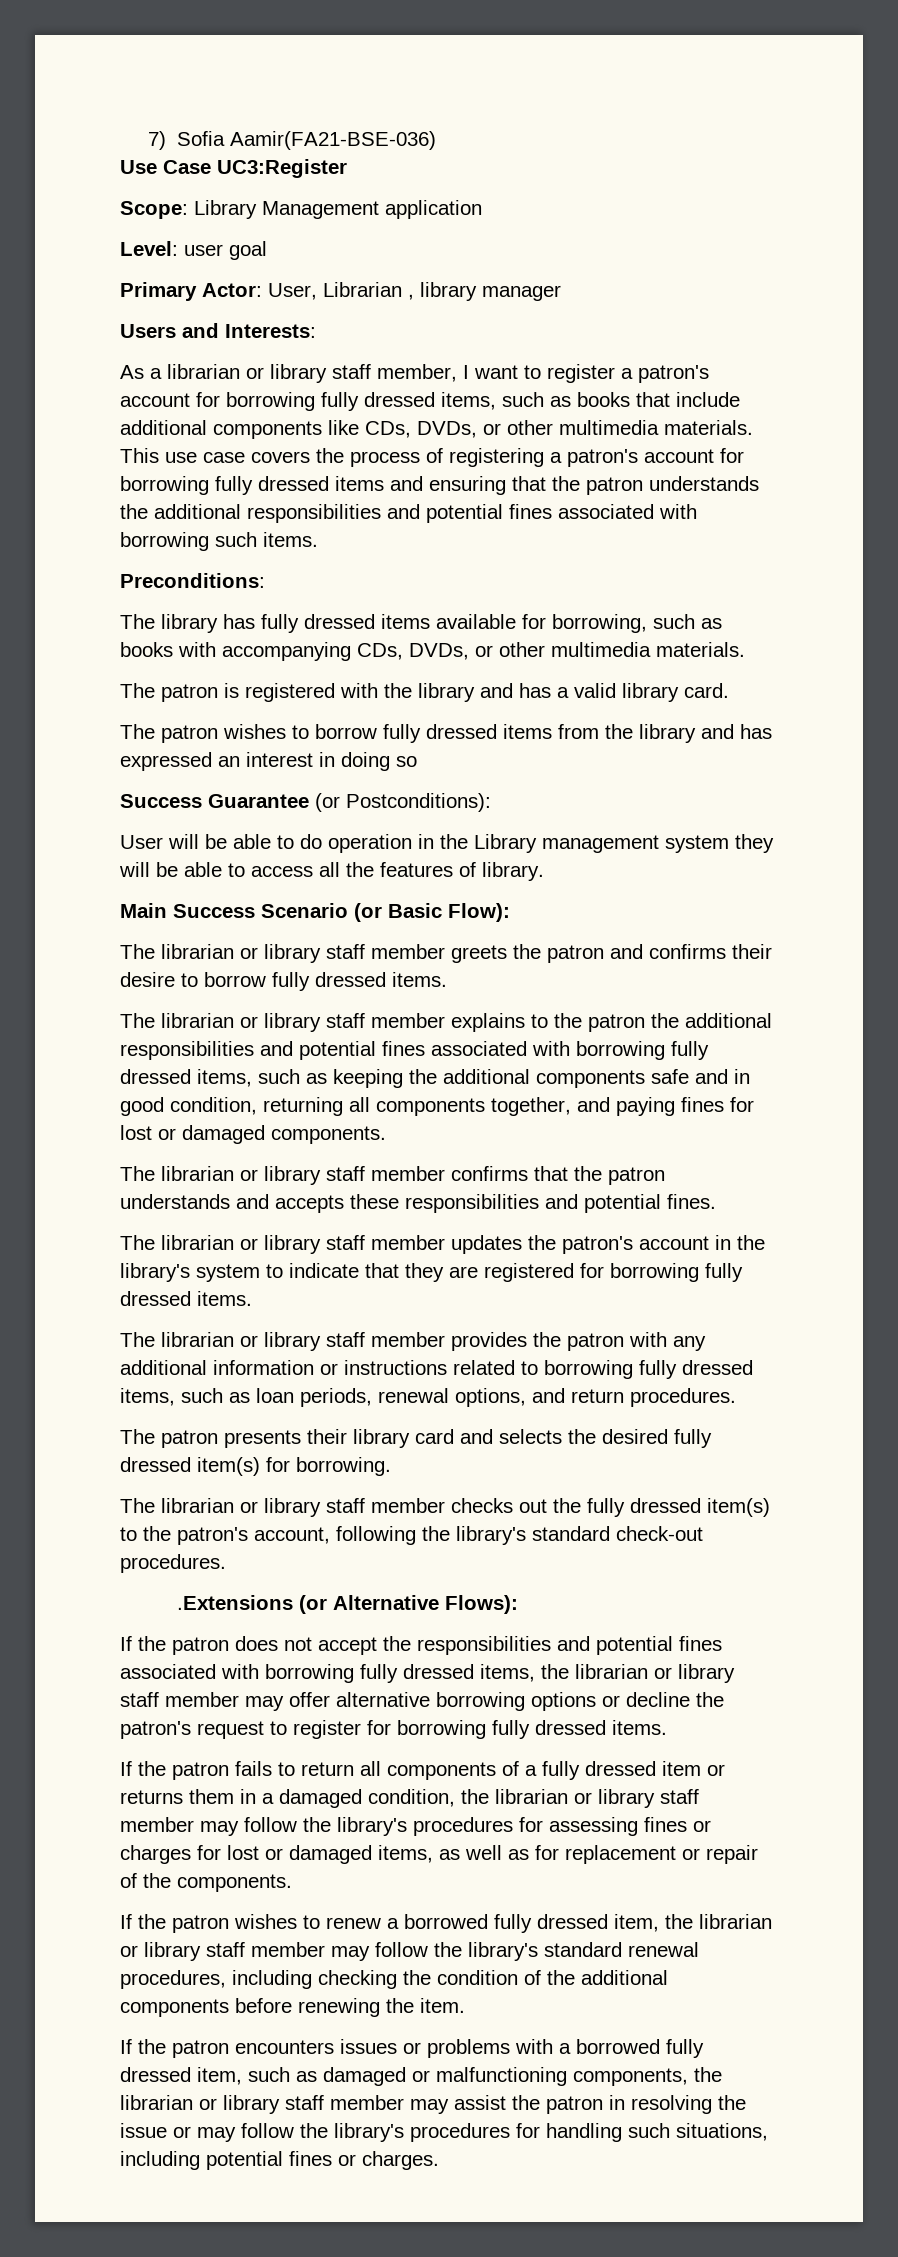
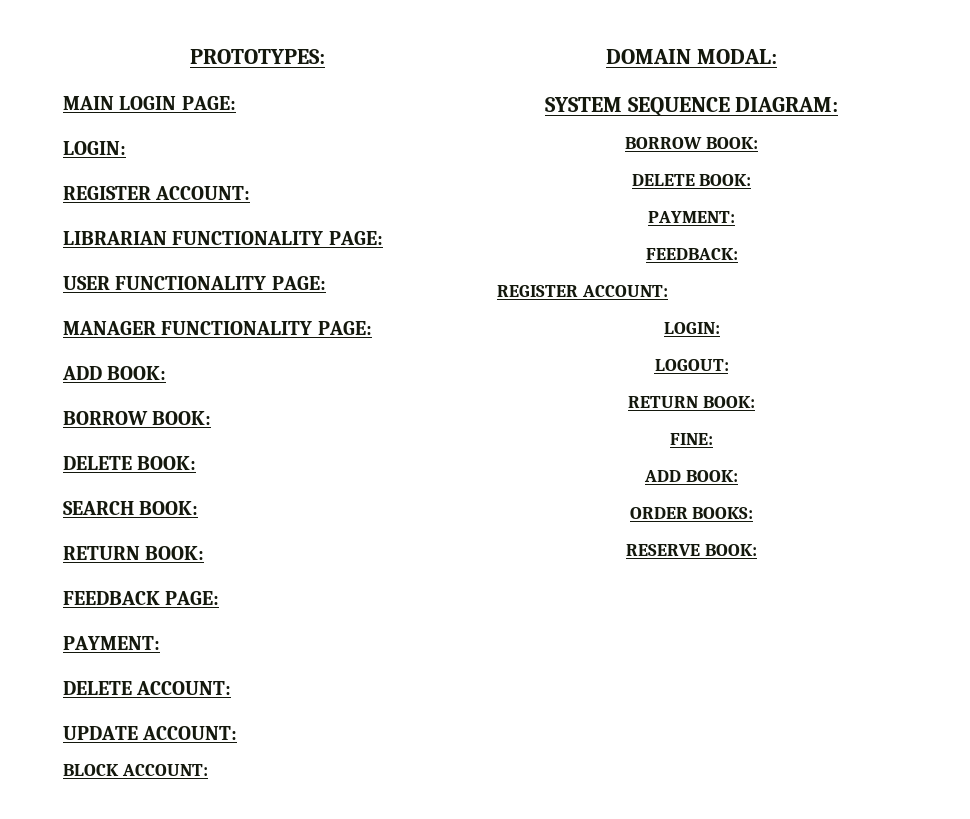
- 7) Sofia Aamir(FA21-BSE-036)
- Use Case UC3:Register
- Scope: Library Management application
- Level: user goal
- Primary Actor: User, Librarian , library manager
- Users and Interests:
- As a librarian or library staff member, I want to register a patron's account for borrowing fully dressed items, such as books that include additional components like CDs, DVDs, or other multimedia materials. This use case covers the process of registering a patron's account for borrowing fully dressed items and ensuring that the patron understands the additional responsibilities and potential fines associated with borrowing such items.
- Preconditions:
- The library has fully dressed items available for borrowing, such as books with accompanying CDs, DVDs, or other multimedia materials.
- The patron is registered with the library and has a valid library card.
- The patron wishes to borrow fully dressed items from the library and has expressed an interest in doing so
- Success Guarantee (or Postconditions):
- User will be able to do operation in the Library management system they will be able to access all the features of library.
- Main Success Scenario (or Basic Flow):
- The librarian or library staff member greets the patron and confirms their desire to borrow fully dressed items.
- The librarian or library staff member explains to the patron the additional responsibilities and potential fines associated with borrowing fully dressed items, such as keeping the additional components safe and in good condition, returning all components together, and paying fines for lost or damaged components.
- The librarian or library staff member confirms that the patron understands and accepts these responsibilities and potential fines.
- The librarian or library staff member updates the patron's account in the library's system to indicate that they are registered for borrowing fully dressed items.
- The librarian or library staff member provides the patron with any additional information or instructions related to borrowing fully dressed items, such as loan periods, renewal options, and return procedures.
- The patron presents their library card and selects the desired fully dressed item(s) for borrowing.
- The librarian or library staff member checks out the fully dressed item(s) to the patron's account, following the library's standard check-out procedures.
- .Extensions (or Alternative Flows):
- If the patron does not accept the responsibilities and potential fines associated with borrowing fully dressed items, the librarian or library staff member may offer alternative borrowing options or decline the patron's request to register for borrowing fully dressed items.
- If the patron fails to return all components of a fully dressed item or returns them in a damaged condition, the librarian or library staff member may follow the library's procedures for assessing fines or charges for lost or damaged items, as well as for replacement or repair of the components.
- If the patron wishes to renew a borrowed fully dressed item, the librarian or library staff member may follow the library's standard renewal procedures, including checking the condition of the additional components before renewing the item.
- If the patron encounters issues or problems with a borrowed fully dressed item, such as damaged or malfunctioning components, the librarian or library staff member may assist the patron in resolving the issue or may follow the library's procedures for handling such situations, including potential fines or charges.
+ PROTOTYPES:
+ MAIN LOGIN PAGE:
+ LOGIN:
+ REGISTER ACCOUNT:
+ LIBRARIAN FUNCTIONALITY PAGE:
+ USER FUNCTIONALITY PAGE:
+ MANAGER FUNCTIONALITY PAGE:
+ ADD BOOK:
+ BORROW BOOK:
+ DELETE BOOK:
+ SEARCH BOOK:
+ RETURN BOOK:
+ FEEDBACK PAGE:
+ PAYMENT:
+ DELETE ACCOUNT:
+ UPDATE ACCOUNT:
+ BLOCK ACCOUNT:
+ DOMAIN MODAL:
+ SYSTEM SEQUENCE DIAGRAM:
+ BORROW BOOK:
+ DELETE BOOK:
+ PAYMENT:
+ FEEDBACK:
+ REGISTER ACCOUNT:
+ LOGIN:
+ LOGOUT:
+ RETURN BOOK:
+ FINE:
+ ADD BOOK:
+ ORDER BOOKS:
+ RESERVE BOOK:

